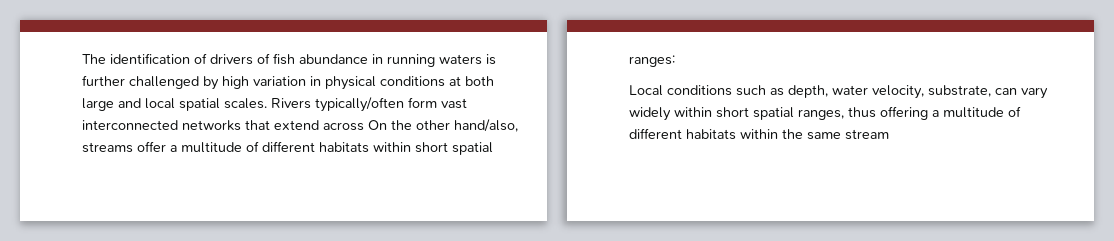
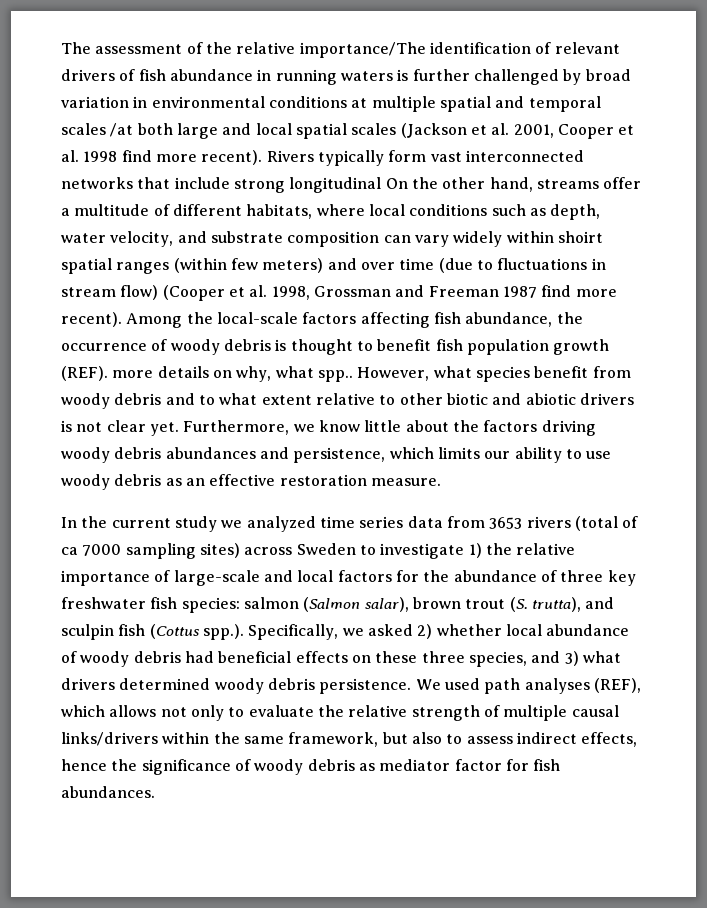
- The identification of drivers of fish abundance in running waters is further challenged by high variation in physical conditions at both large and local spatial scales. Rivers typically/often form vast interconnected networks that extend across On the other hand/also, streams offer a multitude of different habitats within short spatial ranges:
- Local conditions such as depth, water velocity, substrate, can vary widely within short spatial ranges, thus offering a multitude of different habitats within the same stream
+ The assessment of the relative importance/The identification of relevant drivers of fish abundance in running waters is further challenged by broad variation in environmental conditions at multiple spatial and temporal scales /at both large and local spatial scales (Jackson et al. 2001, Cooper et al. 1998 find more recent). Rivers typically form vast interconnected networks that include strong longitudinal On the other hand, streams offer a multitude of different habitats, where local conditions such as depth, water velocity, and substrate composition can vary widely within shoirt spatial ranges (within few meters) and over time (due to fluctuations in stream flow) (Cooper et al. 1998, Grossman and Freeman 1987 find more recent). Among the local-scale factors affecting fish abundance, the occurrence of woody debris is thought to benefit fish population growth (REF). more details on why, what spp.. However, what species benefit from woody debris and to what extent relative to other biotic and abiotic drivers is not clear yet. Furthermore, we know little about the factors driving woody debris abundances and persistence, which limits our ability to use woody debris as an effective restoration measure.
+ In the current study we analyzed time series data from 3653 rivers (total of ca 7000 sampling sites) across Sweden to investigate 1) the relative importance of large-scale and local factors for the abundance of three key freshwater fish species: salmon (Salmon salar), brown trout (S. trutta), and sculpin fish (Cottus spp.). Specifically, we asked 2) whether local abundance of woody debris had beneficial effects on these three species, and 3) what drivers determined woody debris persistence. We used path analyses (REF), which allows not only to evaluate the relative strength of multiple causal links/drivers within the same framework, but also to assess indirect effects, hence the significance of woody debris as mediator factor for fish abundances.

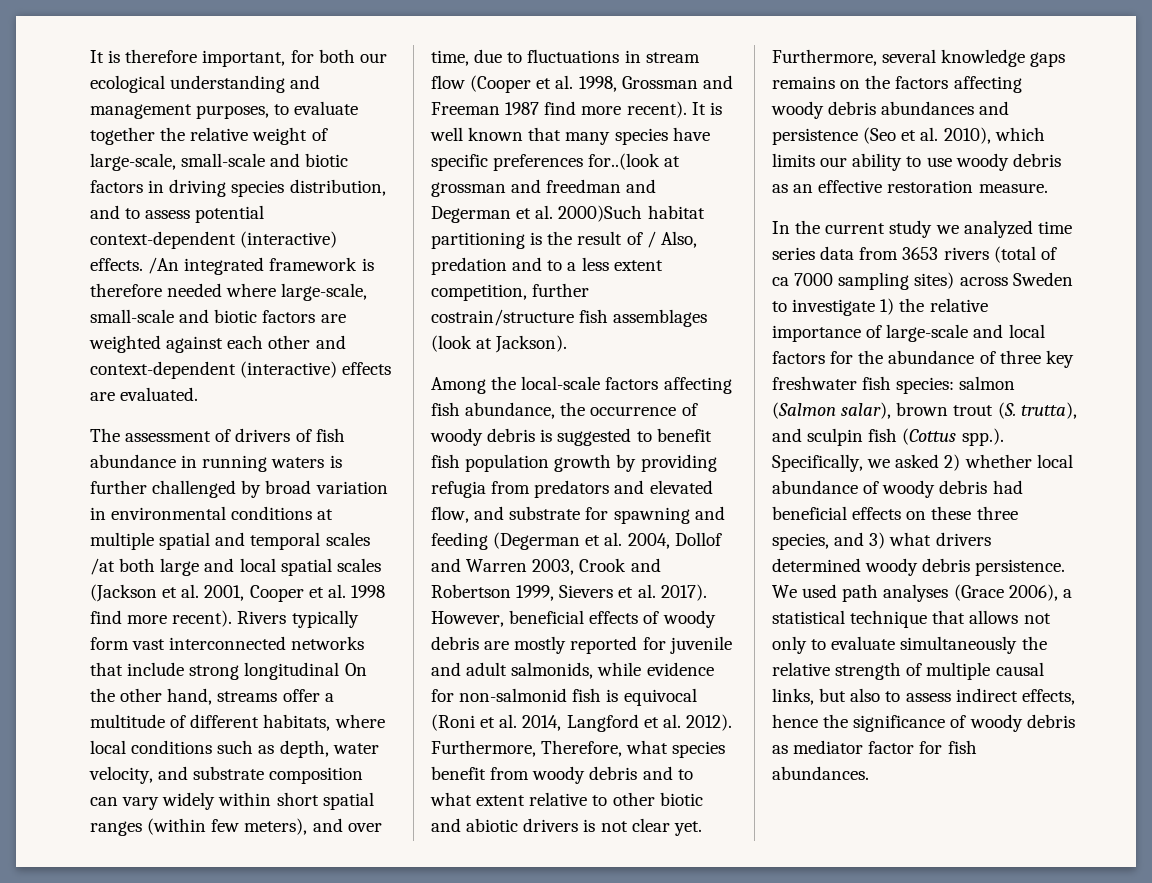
- The assessment of the relative importance/The identification of relevant drivers of fish abundance in running waters is further challenged by broad variation in environmental conditions at multiple spatial and temporal scales /at both large and local spatial scales (Jackson et al. 2001, Cooper et al. 1998 find more recent).
+ It is therefore important, for both our ecological understanding and management purposes, to evaluate together the relative weight of large-scale, small-scale and biotic factors in driving species distribution, and to assess potential context-dependent (interactive) effects. /An integrated framework is therefore needed where large-scale, small-scale and biotic factors are weighted against each other and context-dependent (interactive) effects are evaluated.
+ The assessment of drivers of fish abundance in running waters is further challenged by broad variation in environmental conditions at multiple spatial and temporal scales /at both large and local spatial scales (Jackson et al. 2001, Cooper et al. 1998 find more recent).
- Rivers typically form vast interconnected networks that include strong longitudinal On the other hand, streams offer a multitude of different habitats, where local conditions such as depth, water velocity, and substrate composition can vary widely within shoirt spatial ranges (within few meters) and over time (due to fluctuations in stream flow) (Cooper et al. 1998, Grossman and Freeman 1987 find more recent). Among the local-scale factors affecting fish abundance, the occurrence of woody debris is thought to benefit fish population growth (REF). more details on why, what spp.. However, what species benefit from woody debris and to what extent relative to other biotic and abiotic drivers is not clear yet.
+ Rivers typically form vast interconnected networks that include strong longitudinal On the other hand, streams offer a multitude of different habitats, where local conditions such as depth, water velocity, and substrate composition can vary widely within short spatial ranges (within few meters), and over time, due to fluctuations in stream flow (Cooper et al. 1998, Grossman and Freeman 1987 find more recent). It is well known that many species have specific preferences for..(look at grossman and freedman and Degerman et al. 2000)Such habitat partitioning is the result of / Also, predation and to a less extent competition, further costrain/structure fish assemblages (look at Jackson).
+ Among the local-scale factors affecting fish abundance, the occurrence of woody debris is suggested to benefit fish population growth by providing refugia from predators and elevated flow, and substrate for spawning and feeding (Degerman et al. 2004, Dollof and Warren 2003, Crook and Robertson 1999, Sievers et al. 2017). However, beneficial effects of woody debris are mostly reported for juvenile and adult salmonids, while evidence for non-salmonid fish is equivocal (Roni et al. 2014, Langford et al. 2012). Furthermore, Therefore, what species benefit from woody debris and to what extent relative to other biotic and abiotic drivers is not clear yet.
- Furthermore, we know little about the factors driving woody debris abundances and persistence, which limits our ability to use woody debris as an effective restoration measure.
+ Furthermore, several knowledge gaps remains on the factors affecting woody debris abundances and persistence (Seo et al. 2010), which limits our ability to use woody debris as an effective restoration measure.
- We used path analyses (REF), which allows not only to evaluate the relative strength of multiple causal links/drivers within the same framework, but also to assess indirect effects, hence the significance of woody debris as mediator factor for fish abundances.
+ We used path analyses (Grace 2006), a statistical technique that allows not only to evaluate simultaneously the relative strength of multiple causal links, but also to assess indirect effects, hence the significance of woody debris as mediator factor for fish abundances.

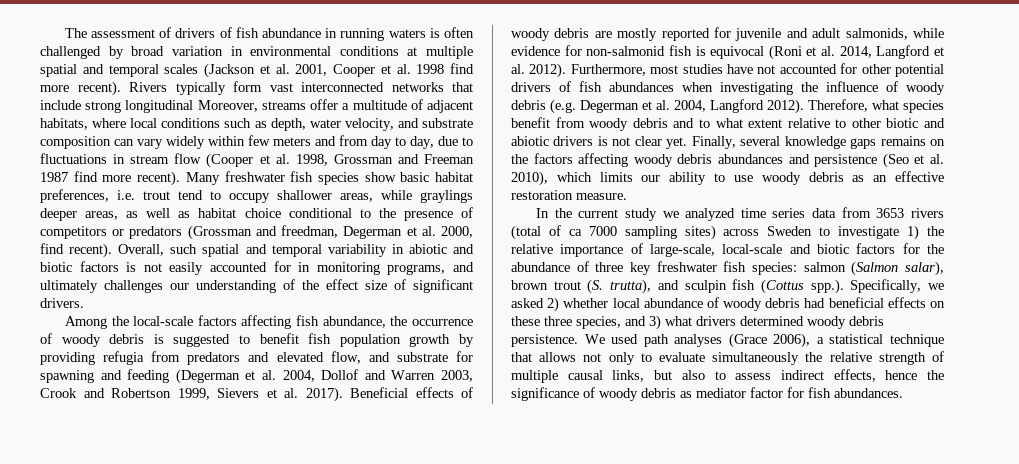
- It is therefore important, for both our ecological understanding and management purposes, to evaluate together the relative weight of large-scale, small-scale and biotic factors in driving species distribution, and to assess potential context-dependent (interactive) effects. /An integrated framework is therefore needed where large-scale, small-scale and biotic factors are weighted against each other and context-dependent (interactive) effects are evaluated.
- The assessment of drivers of fish abundance in running waters is further challenged by broad variation in environmental conditions at multiple spatial and temporal scales /at both large and local spatial scales (Jackson et al. 2001, Cooper et al. 1998 find more recent).
+ The assessment of drivers of fish abundance in running waters is often challenged by broad variation in environmental conditions at multiple spatial and temporal scales (Jackson et al. 2001, Cooper et al. 1998 find more recent).
- Rivers typically form vast interconnected networks that include strong longitudinal On the other hand, streams offer a multitude of different habitats, where local conditions such as depth, water velocity, and substrate composition can vary widely within short spatial ranges (within few meters), and over time, due to fluctuations in stream flow (Cooper et al. 1998, Grossman and Freeman 1987 find more recent).
+ Rivers typically form vast interconnected networks that include strong longitudinal Moreover, streams offer a multitude of adjacent habitats, where local conditions such as depth, water velocity, and substrate composition can vary widely within few meters and from day to day, due to fluctuations in stream flow (Cooper et al. 1998, Grossman and Freeman 1987 find more recent).
- It is well known that many species have specific preferences for..(look at grossman and freedman and Degerman et al. 2000)Such habitat partitioning is the result of / Also, predation and to a less extent competition, further costrain/structure fish assemblages (look at Jackson).
+ Many freshwater fish species show basic habitat preferences, i.e. trout tend to occupy shallower areas, while graylings deeper areas, as well as habitat choice conditional to the presence of competitors or predators (Grossman and freedman, Degerman et al. 2000, find recent). Overall, such spatial and temporal variability in abiotic and biotic factors is not easily accounted for in monitoring programs, and ultimately challenges our understanding of the effect size of significant drivers.
- However, beneficial effects of woody debris are mostly reported for juvenile and adult salmonids, while evidence for non-salmonid fish is equivocal (Roni et al. 2014, Langford et al. 2012).
+ Beneficial effects of woody debris are mostly reported for juvenile and adult salmonids, while evidence for non-salmonid fish is equivocal (Roni et al. 2014, Langford et al. 2012).
- Furthermore, Therefore, what species benefit from woody debris and to what extent relative to other biotic and abiotic drivers is not clear yet.
+ Furthermore, most studies have not accounted for other potential drivers of fish abundances when investigating the influence of woody debris (e.g. Degerman et al. 2004, Langford 2012). Therefore, what species benefit from woody debris and to what extent relative to other biotic and abiotic drivers is not clear yet.
- Furthermore, several knowledge gaps remains on the factors affecting woody debris abundances and persistence (Seo et al. 2010), which limits our ability to use woody debris as an effective restoration measure.
+ Finally, several knowledge gaps remains on the factors affecting woody debris abundances and persistence (Seo et al. 2010), which limits our ability to use woody debris as an effective restoration measure.
- In the current study we analyzed time series data from 3653 rivers (total of ca 7000 sampling sites) across Sweden to investigate 1) the relative importance of large-scale and local factors for the abundance of three key freshwater fish species:
+ In the current study we analyzed time series data from 3653 rivers (total of ca 7000 sampling sites) across Sweden to investigate 1) the relative importance of large-scale, local-scale and biotic factors for the abundance of three key freshwater fish species:

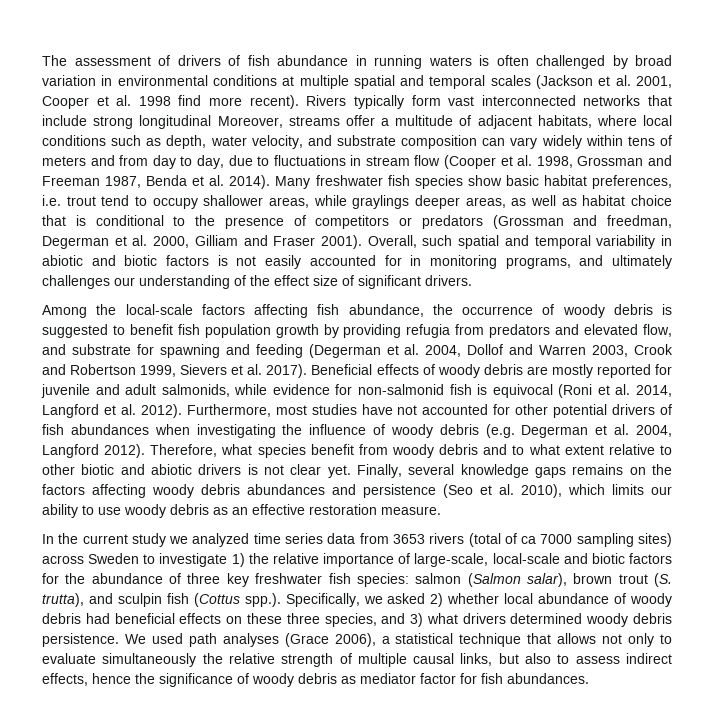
- Rivers typically form vast interconnected networks that include strong longitudinal Moreover, streams offer a multitude of adjacent habitats, where local conditions such as depth, water velocity, and substrate composition can vary widely within few meters and from day to day, due to fluctuations in stream flow (Cooper et al. 1998, Grossman and Freeman 1987 find more recent).
+ Rivers typically form vast interconnected networks that include strong longitudinal Moreover, streams offer a multitude of adjacent habitats, where local conditions such as depth, water velocity, and substrate composition can vary widely within tens of meters and from day to day, due to fluctuations in stream flow (Cooper et al. 1998, Grossman and Freeman 1987, Benda et al. 2014).
- Many freshwater fish species show basic habitat preferences, i.e. trout tend to occupy shallower areas, while graylings deeper areas, as well as habitat choice conditional to the presence of competitors or predators (Grossman and freedman, Degerman et al. 2000, find recent).
+ Many freshwater fish species show basic habitat preferences, i.e. trout tend to occupy shallower areas, while graylings deeper areas, as well as habitat choice that is conditional to the presence of competitors or predators (Grossman and freedman, Degerman et al. 2000, Gilliam and Fraser 2001).

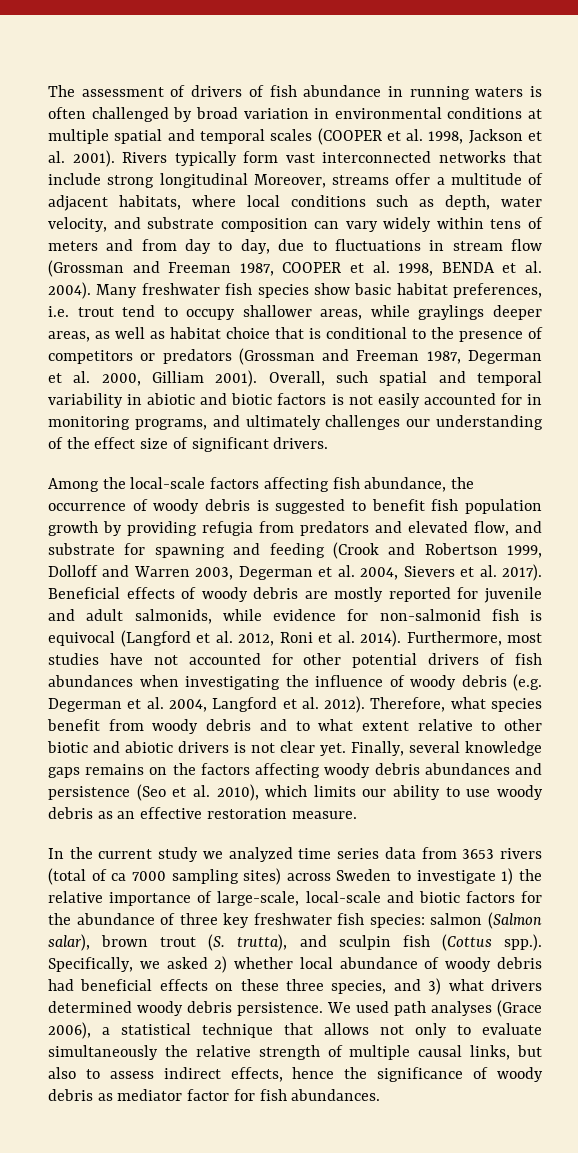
- The assessment of drivers of fish abundance in running waters is often challenged by broad variation in environmental conditions at multiple spatial and temporal scales (Jackson et al. 2001, Cooper et al. 1998 find more recent).
+ The assessment of drivers of fish abundance in running waters is often challenged by broad variation in environmental conditions at multiple spatial and temporal scales (COOPER et al. 1998, Jackson et al. 2001).
- Rivers typically form vast interconnected networks that include strong longitudinal Moreover, streams offer a multitude of adjacent habitats, where local conditions such as depth, water velocity, and substrate composition can vary widely within tens of meters and from day to day, due to fluctuations in stream flow (Cooper et al. 1998, Grossman and Freeman 1987, Benda et al. 2014).
+ Rivers typically form vast interconnected networks that include strong longitudinal Moreover, streams offer a multitude of adjacent habitats, where local conditions such as depth, water velocity, and substrate composition can vary widely within tens of meters and from day to day, due to fluctuations in stream flow (Grossman and Freeman 1987, COOPER et al. 1998, BENDA et al. 2004).
- Many freshwater fish species show basic habitat preferences, i.e. trout tend to occupy shallower areas, while graylings deeper areas, as well as habitat choice that is conditional to the presence of competitors or predators (Grossman and freedman, Degerman et al. 2000, Gilliam and Fraser 2001).
+ Many freshwater fish species show basic habitat preferences, i.e. trout tend to occupy shallower areas, while graylings deeper areas, as well as habitat choice that is conditional to the presence of competitors or predators (Grossman and Freeman 1987, Degerman et al. 2000, Gilliam 2001).
- Among the local-scale factors affecting fish abundance, the occurrence of woody debris is suggested to benefit fish population growth by providing refugia from predators and elevated flow, and substrate for spawning and feeding (Degerman et al. 2004, Dollof and Warren 2003, Crook and Robertson 1999, Sievers et al. 2017).
+ Among the local-scale factors affecting fish abundance, the occurrence of woody debris is suggested to benefit fish population growth by providing refugia from predators and elevated flow, and substrate for spawning and feeding (Crook and Robertson 1999, Dolloff and Warren 2003, Degerman et al. 2004, Sievers et al. 2017).
- Beneficial effects of woody debris are mostly reported for juvenile and adult salmonids, while evidence for non-salmonid fish is equivocal (Roni et al. 2014, Langford et al. 2012).
+ Beneficial effects of woody debris are mostly reported for juvenile and adult salmonids, while evidence for non-salmonid fish is equivocal (Langford et al. 2012, Roni et al. 2014).
- Furthermore, most studies have not accounted for other potential drivers of fish abundances when investigating the influence of woody debris (e.g. Degerman et al. 2004, Langford 2012).
+ Furthermore, most studies have not accounted for other potential drivers of fish abundances when investigating the influence of woody debris (e.g. Degerman et al. 2004, Langford et al. 2012).

